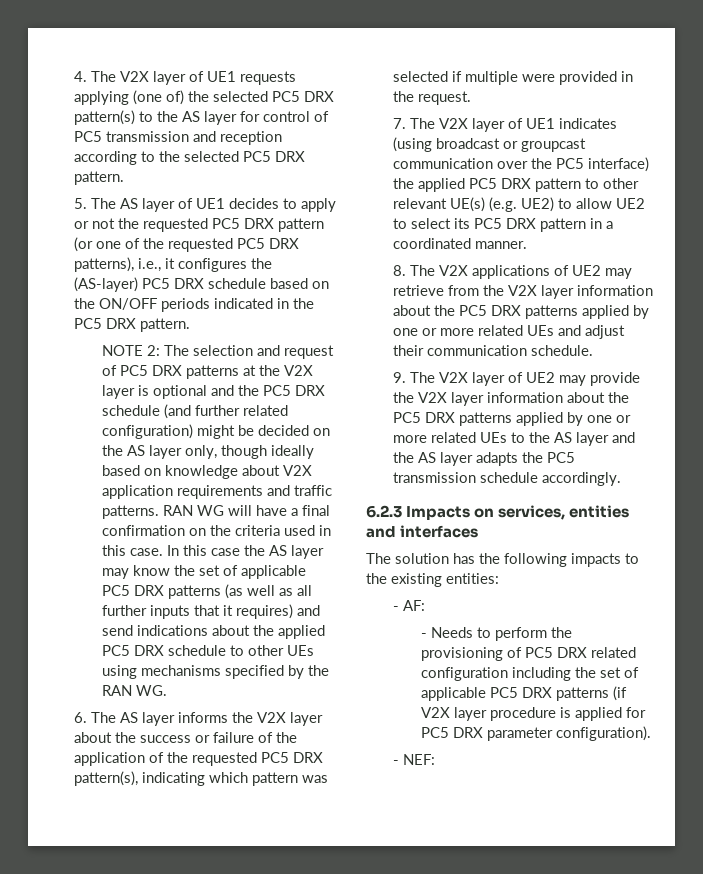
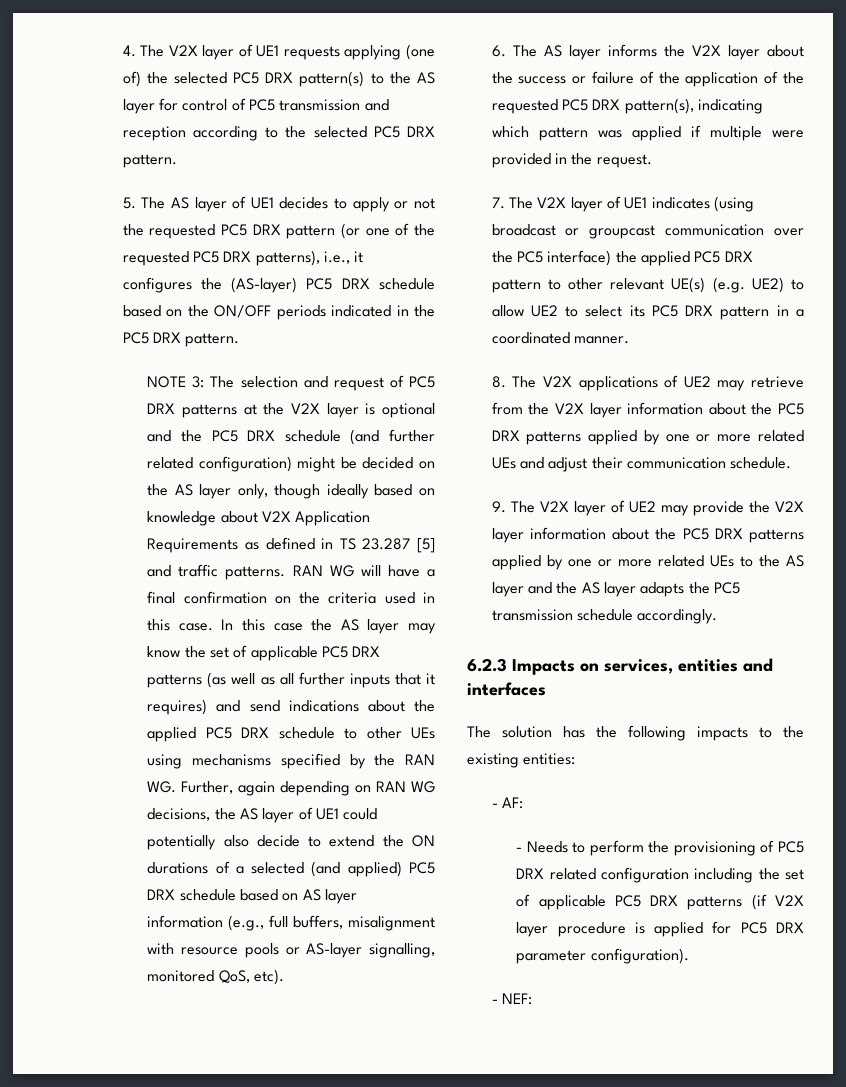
- NOTE 2: The selection and request of PC5 DRX patterns at the V2X layer is optional and the PC5 DRX schedule (and further related configuration) might be decided on the AS layer only, though ideally based on knowledge about V2X application requirements and traffic patterns.
+ NOTE 3: The selection and request of PC5 DRX patterns at the V2X layer is optional and the PC5 DRX schedule (and further related configuration) might be decided on the AS layer only, though ideally based on knowledge about V2X Application Requirements as defined in TS 23.287 [5] and traffic patterns.
- In this case the AS layer may know the set of applicable PC5 DRX patterns (as well as all further inputs that it requires) and send indications about the applied PC5 DRX schedule to other UEs using mechanisms specified by the RAN WG.
+ In this case the AS layer may know the set of applicable PC5 DRX patterns (as well as all further inputs that it requires) and send indications about the applied PC5 DRX schedule to other UEs using mechanisms specified by the RAN WG. Further, again depending on RAN WG decisions, the AS layer of UE1 could potentially also decide to extend the ON durations of a selected (and applied) PC5 DRX schedule based on AS layer information (e.g., full buffers, misalignment with resource pools or AS-layer signalling, monitored QoS, etc).
- 6. The AS layer informs the V2X layer about the success or failure of the application of the requested PC5 DRX pattern(s), indicating which pattern was selected if multiple were provided in the request.
+ 6. The AS layer informs the V2X layer about the success or failure of the application of the requested PC5 DRX pattern(s), indicating which pattern was applied if multiple were provided in the request.

